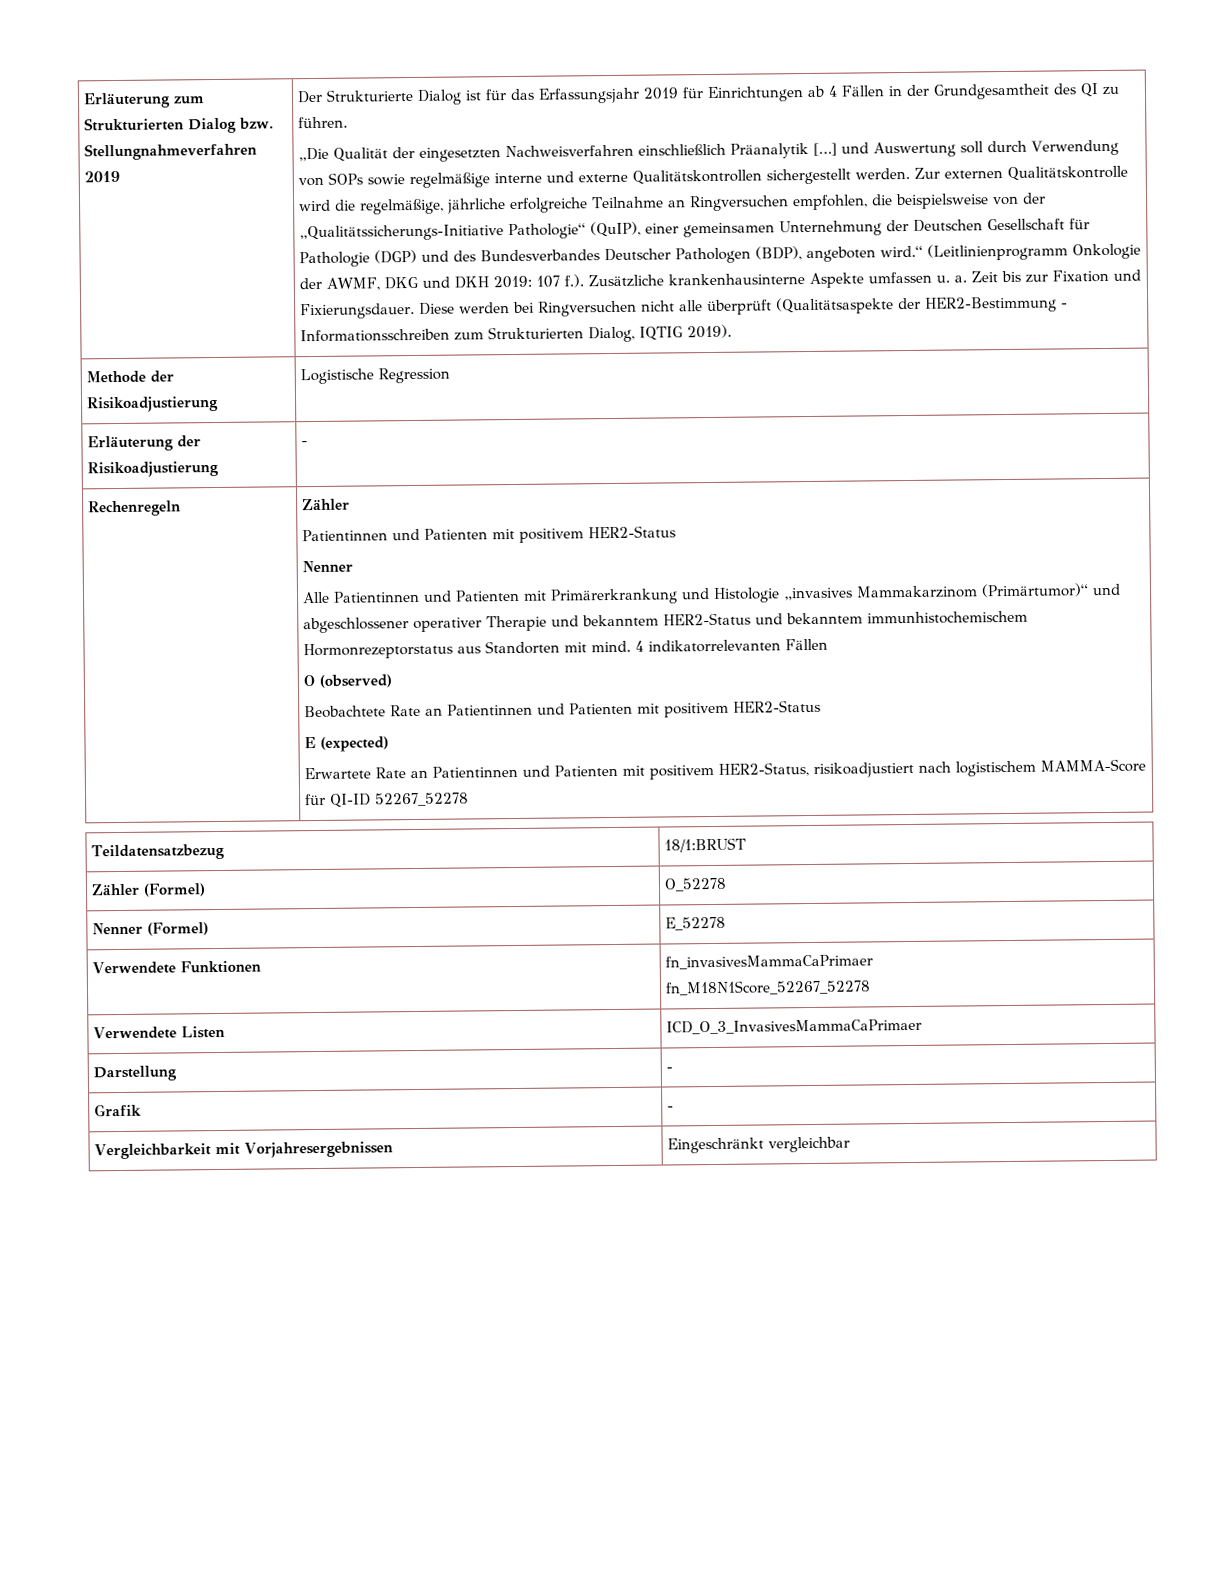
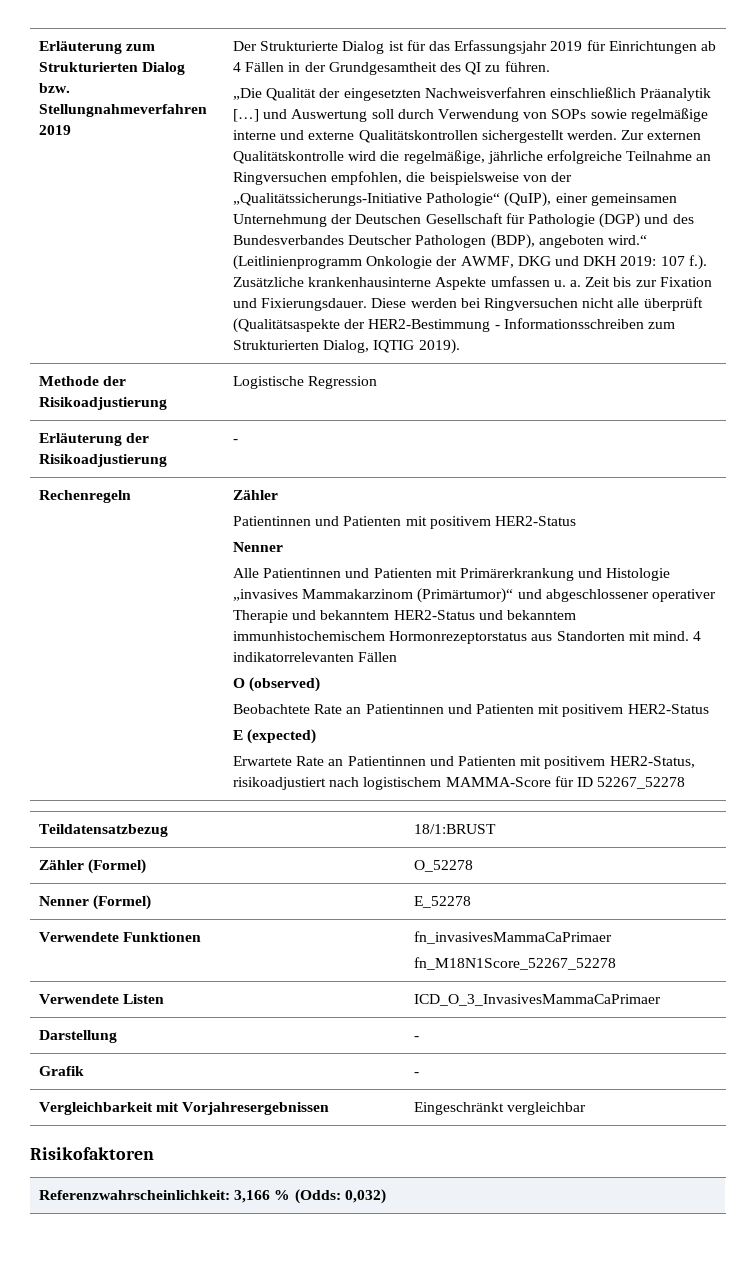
- Erwartete Rate an Patientinnen und Patienten mit positivem HER2-Status, risikoadjustiert nach logistischem MAMMA-Score für QI-ID 52267_52278
+ Erwartete Rate an Patientinnen und Patienten mit positivem HER2-Status, risikoadjustiert nach logistischem MAMMA-Score für ID 52267_52278
+ Risikofaktoren
+ Referenzwahrscheinlichkeit: 3,166 % (Odds: 0,032)

